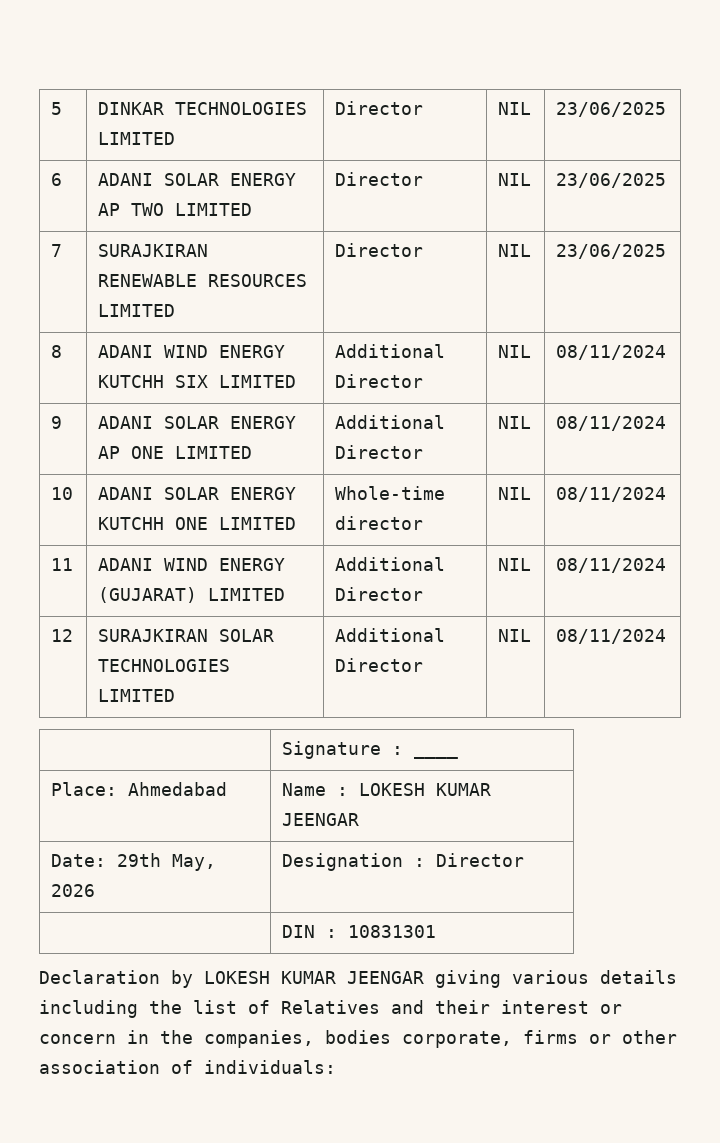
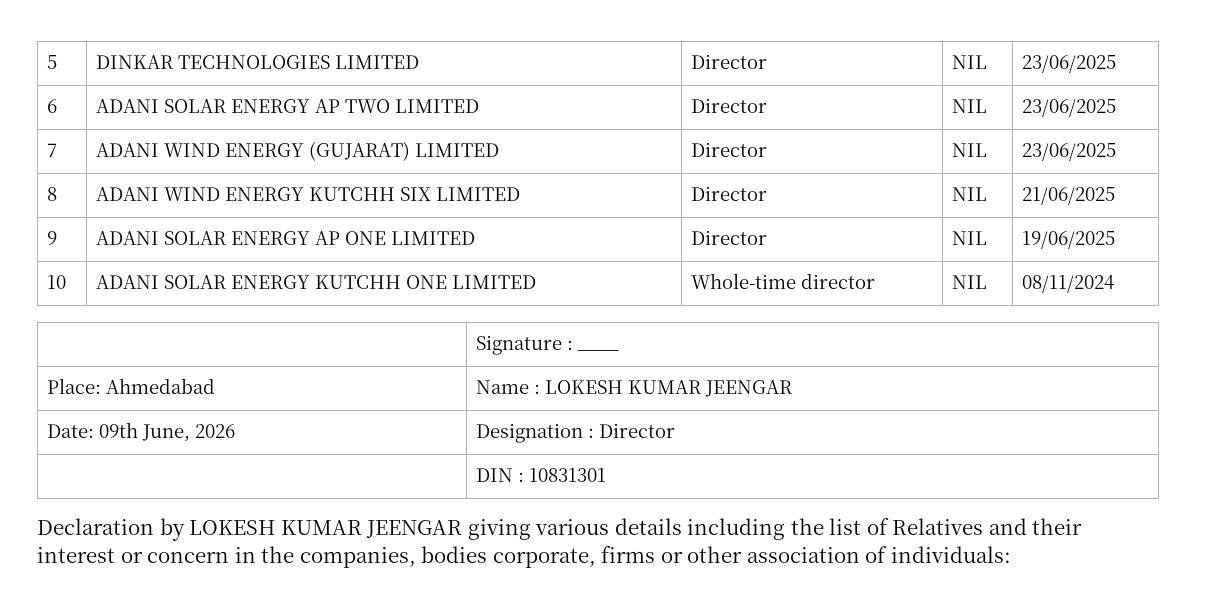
- 7 | SURAJKIRAN RENEWABLE RESOURCES LIMITED | Director | NIL | 23/06/2025
+ 7 | ADANI WIND ENERGY (GUJARAT) LIMITED | Director | NIL | 23/06/2025
- 8 | ADANI WIND ENERGY KUTCHH SIX LIMITED | Additional Director | NIL | 08/11/2024
+ 8 | ADANI WIND ENERGY KUTCHH SIX LIMITED | Director | NIL | 21/06/2025
- 9 | ADANI SOLAR ENERGY AP ONE LIMITED | Additional Director | NIL | 08/11/2024
+ 9 | ADANI SOLAR ENERGY AP ONE LIMITED | Director | NIL | 19/06/2025
- 11 | ADANI WIND ENERGY (GUJARAT) LIMITED | Additional Director | NIL | 08/11/2024
- 12 | SURAJKIRAN SOLAR TECHNOLOGIES LIMITED | Additional Director | NIL | 08/11/2024
- Date: 29th May, 2026 | Designation : Director
+ Date: 09th June, 2026 | Designation : Director

